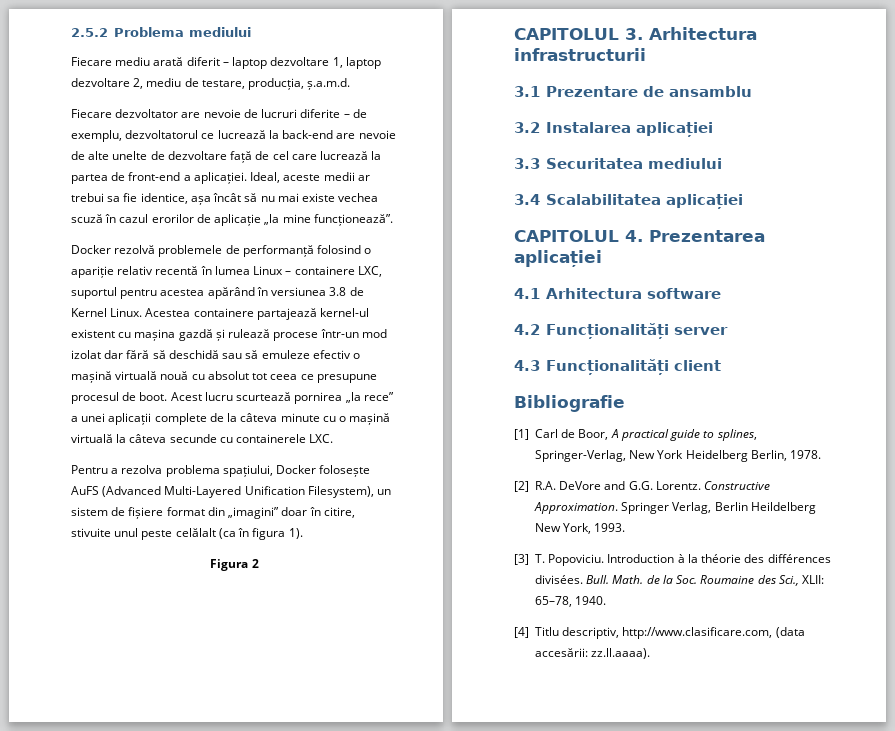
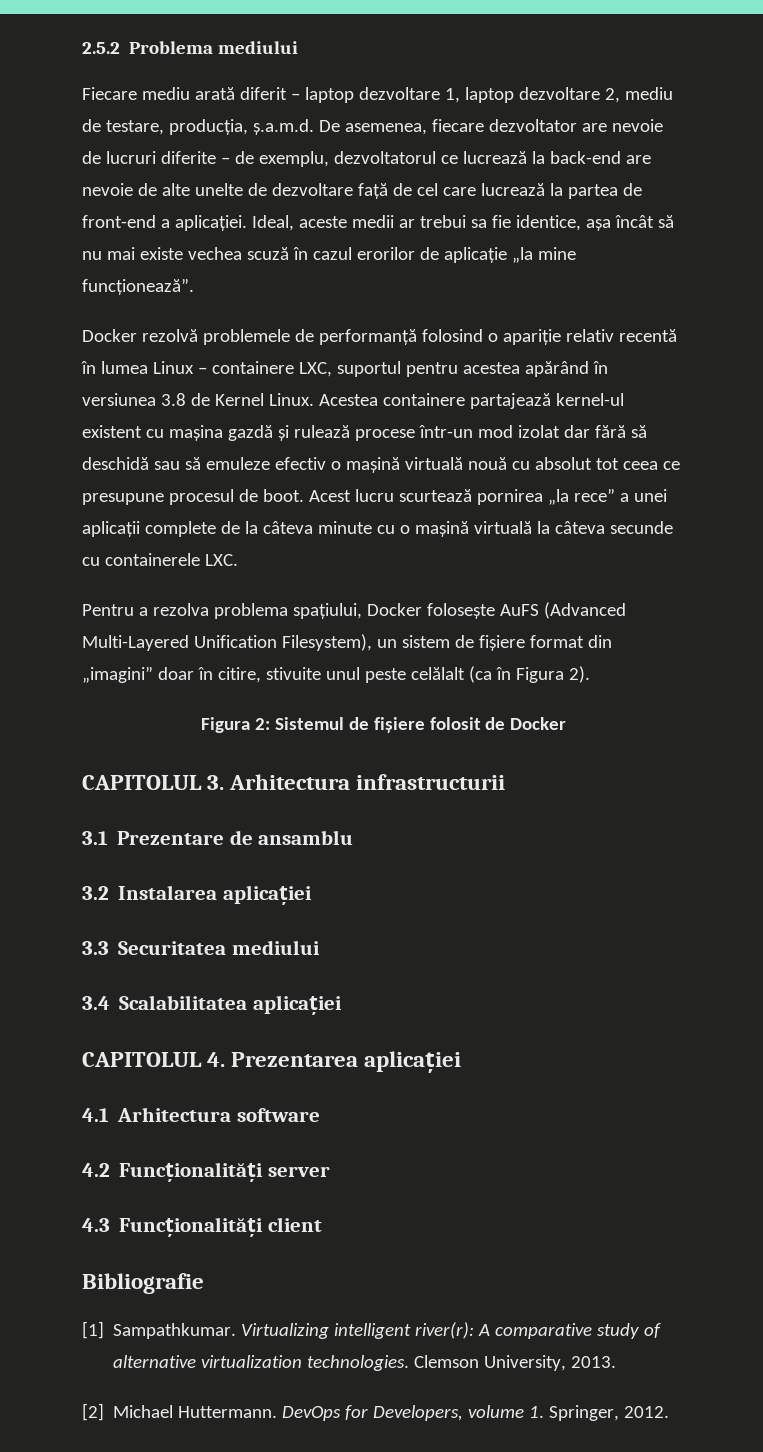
- Fiecare mediu arată diferit – laptop dezvoltare 1, laptop dezvoltare 2, mediu de testare, producția, ș.a.m.d.
- Fiecare dezvoltator are nevoie de lucruri diferite – de exemplu, dezvoltatorul ce lucrează la back-end are nevoie de alte unelte de dezvoltare față de cel care lucrează la partea de front-end a aplicației.
+ Fiecare mediu arată diferit – laptop dezvoltare 1, laptop dezvoltare 2, mediu de testare, producția, ș.a.m.d. De asemenea, fiecare dezvoltator are nevoie de lucruri diferite – de exemplu, dezvoltatorul ce lucrează la back-end are nevoie de alte unelte de dezvoltare față de cel care lucrează la partea de front-end a aplicației.
- Pentru a rezolva problema spațiului, Docker folosește AuFS (Advanced Multi-Layered Unification Filesystem), un sistem de fișiere format din „imagini” doar în citire, stivuite unul peste celălalt (ca în figura 1).
- Figura 2
+ Pentru a rezolva problema spațiului, Docker folosește AuFS (Advanced Multi-Layered Unification Filesystem), un sistem de fișiere format din „imagini” doar în citire, stivuite unul peste celălalt (ca în Figura 2).
+ Figura 2: Sistemul de fișiere folosit de Docker
- [1] Carl de Boor, A practical guide to splines, Springer-Verlag, New York Heidelberg Berlin, 1978.
- [2] R.A. DeVore and G.G. Lorentz. Constructive Approximation. Springer Verlag, Berlin Heildelberg New York, 1993.
- [3] T. Popoviciu. Introduction à la théorie des différences divisées. Bull. Math. de la Soc. Roumaine des Sci., XLII: 65–78, 1940.
- [4] Titlu descriptiv, http://www.clasificare.com, (data accesării: zz.ll.aaaa).
+ [1] Sampathkumar. Virtualizing intelligent river(r): A comparative study of alternative virtualization technologies. Clemson University, 2013.
+ [2] Michael Huttermann. DevOps for Developers, volume 1. Springer, 2012.

